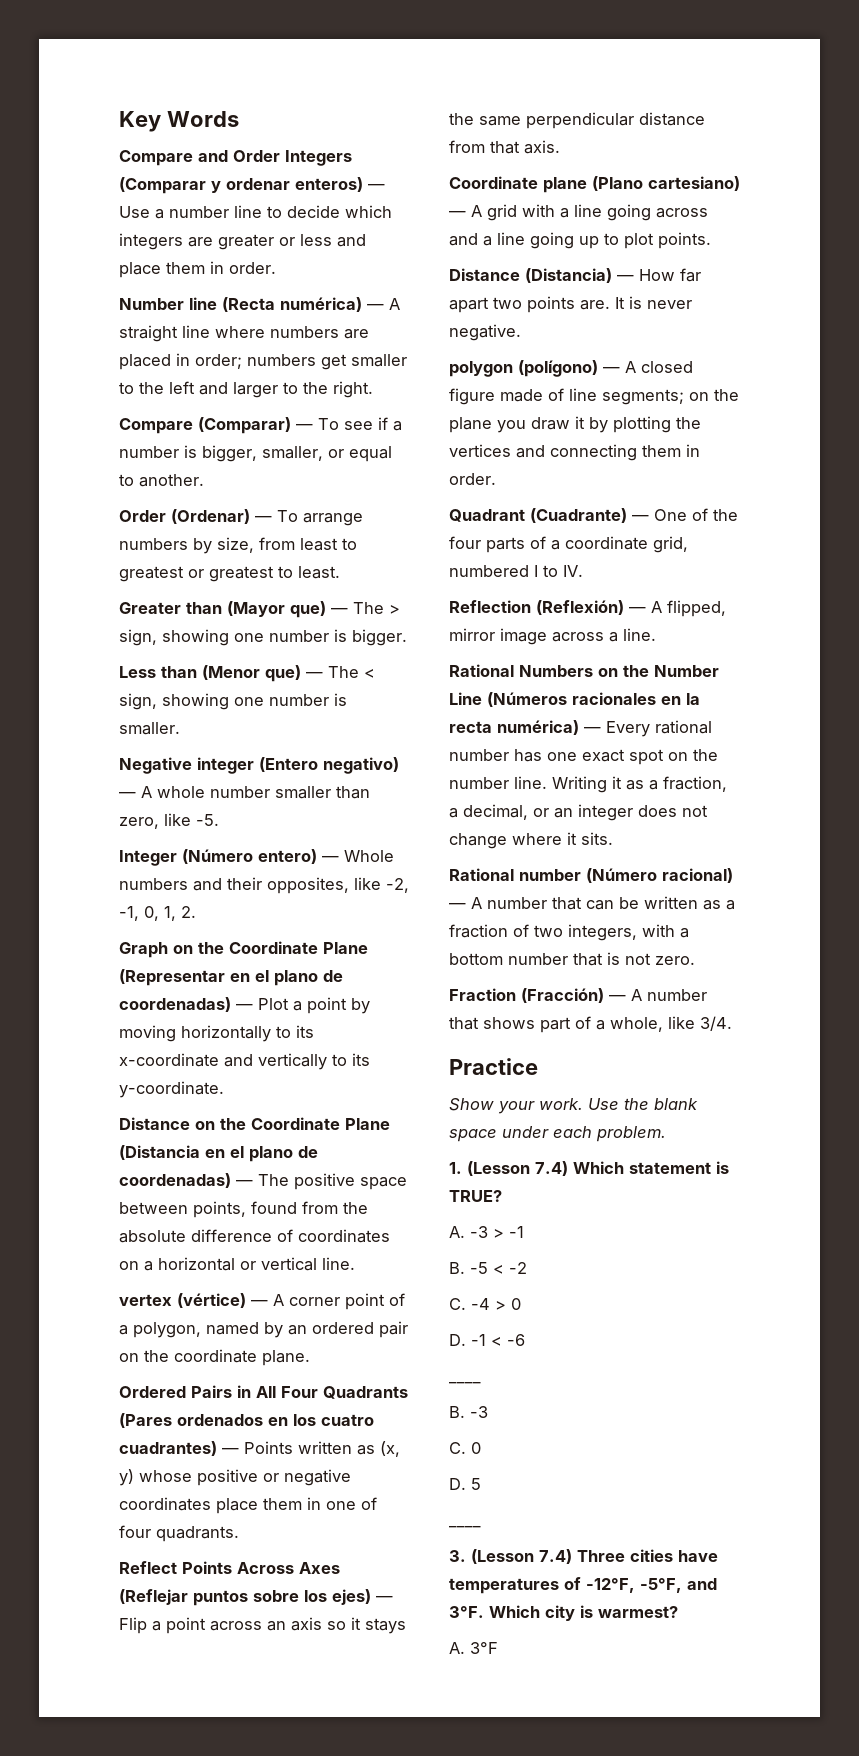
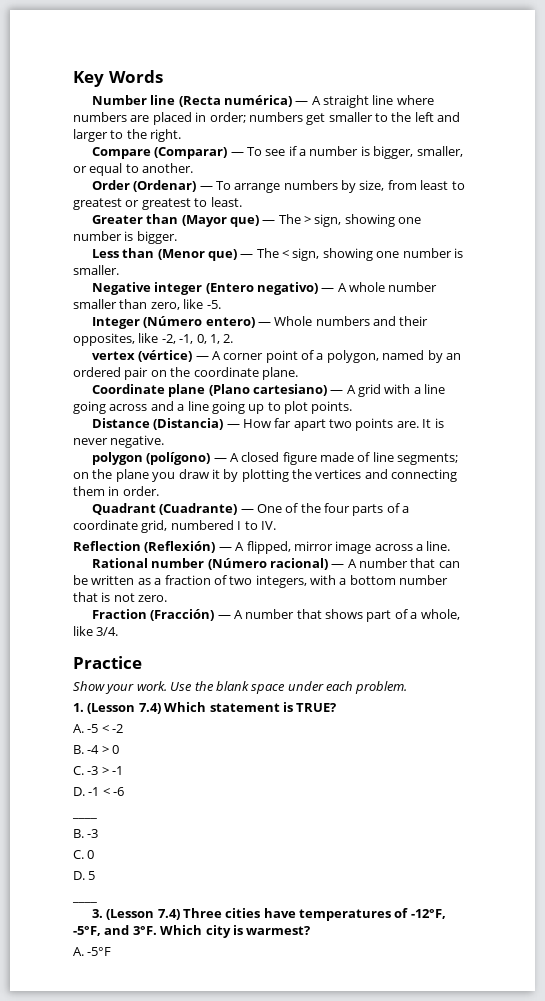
- Compare and Order Integers (Comparar y ordenar enteros) — Use a number line to decide which integers are greater or less and place them in order.
- Graph on the Coordinate Plane (Representar en el plano de coordenadas) — Plot a point by moving horizontally to its x-coordinate and vertically to its y-coordinate.
- Distance on the Coordinate Plane (Distancia en el plano de coordenadas) — The positive space between points, found from the absolute difference of coordinates on a horizontal or vertical line.
- Ordered Pairs in All Four Quadrants (Pares ordenados en los cuatro cuadrantes) — Points written as (x, y) whose positive or negative coordinates place them in one of four quadrants.
- Reflect Points Across Axes (Reflejar puntos sobre los ejes) — Flip a point across an axis so it stays the same perpendicular distance from that axis.
- Rational Numbers on the Number Line (Números racionales en la recta numérica) — Every rational number has one exact spot on the number line. Writing it as a fraction, a decimal, or an integer does not change where it sits.
- A. -3 > -1
- B. -5 < -2
+ A. -5 < -2
- C. -4 > 0
+ B. -4 > 0
+ C. -3 > -1
- A. 3°F
+ A. -5°F

